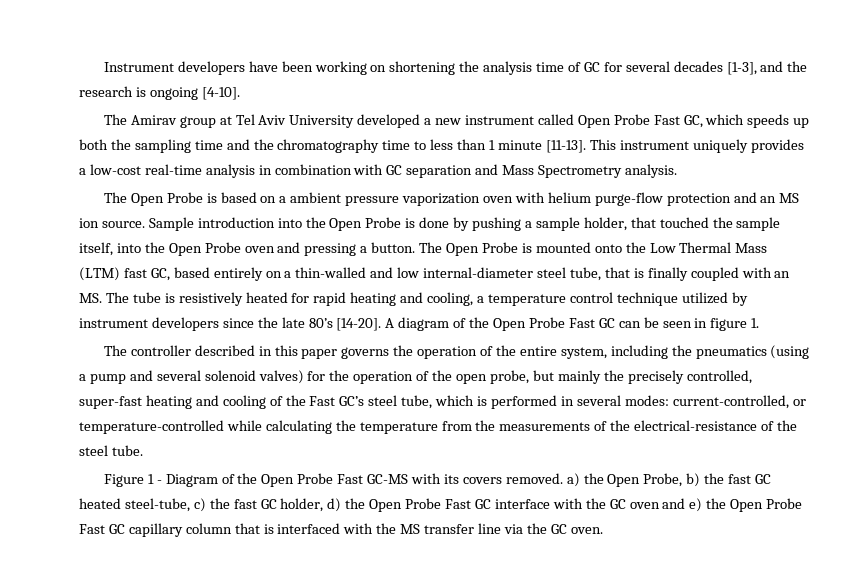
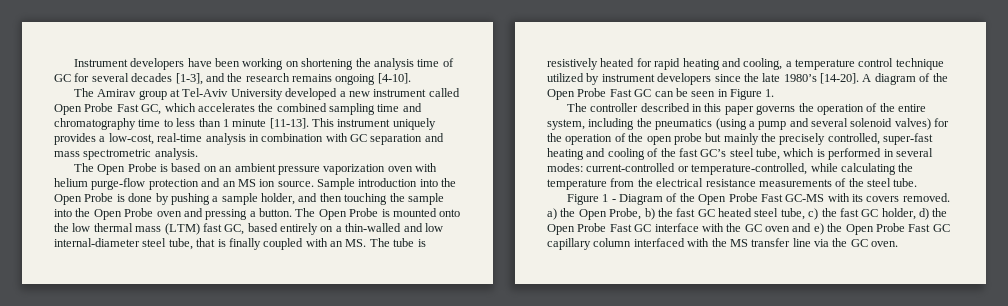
- Instrument developers have been working on shortening the analysis time of GC for several decades [1-3], and the research is ongoing [4-10].
+ Instrument developers have been working on shortening the analysis time of GC for several decades [1-3], and the research remains ongoing [4-10].
- The Amirav group at Tel Aviv University developed a new instrument called Open Probe Fast GC, which speeds up both the sampling time and the chromatography time to less than 1 minute [11-13].
+ The Amirav group at Tel-Aviv University developed a new instrument called Open Probe Fast GC, which accelerates the combined sampling time and chromatography time to less than 1 minute [11-13].
- This instrument uniquely provides a low-cost real-time analysis in combination with GC separation and Mass Spectrometry analysis.
+ This instrument uniquely provides a low-cost, real-time analysis in combination with GC separation and mass spectrometric analysis.
- The Open Probe is based on a ambient pressure vaporization oven with helium purge-flow protection and an MS ion source.
+ The Open Probe is based on an ambient pressure vaporization oven with helium purge-flow protection and an MS ion source.
- Sample introduction into the Open Probe is done by pushing a sample holder, that touched the sample itself, into the Open Probe oven and pressing a button.
+ Sample introduction into the Open Probe is done by pushing a sample holder, and then touching the sample into the Open Probe oven and pressing a button.
- The Open Probe is mounted onto the Low Thermal Mass (LTM) fast GC, based entirely on a thin-walled and low internal-diameter steel tube, that is finally coupled with an MS. The tube is resistively heated for rapid heating and cooling, a temperature control technique utilized by instrument developers since the late 80’s [14-20].
+ The Open Probe is mounted onto the low thermal mass (LTM) fast GC, based entirely on a thin-walled and low internal-diameter steel tube, that is finally coupled with an MS. The tube is resistively heated for rapid heating and cooling, a temperature control technique utilized by instrument developers since the late 1980’s [14-20].
- A diagram of the Open Probe Fast GC can be seen in figure 1.
+ A diagram of the Open Probe Fast GC can be seen in Figure 1.
- The controller described in this paper governs the operation of the entire system, including the pneumatics (using a pump and several solenoid valves) for the operation of the open probe, but mainly the precisely controlled, super-fast heating and cooling of the Fast GC’s steel tube, which is performed in several modes: current-controlled, or temperature-controlled while calculating the temperature from the measurements of the electrical-resistance of the steel tube.
+ The controller described in this paper governs the operation of the entire system, including the pneumatics (using a pump and several solenoid valves) for the operation of the open probe but mainly the precisely controlled, super-fast heating and cooling of the fast GC’s steel tube, which is performed in several modes: current-controlled or temperature-controlled, while calculating the temperature from the electrical resistance measurements of the steel tube.
- Figure 1 - Diagram of the Open Probe Fast GC-MS with its covers removed. a) the Open Probe, b) the fast GC heated steel-tube, c) the fast GC holder, d) the Open Probe Fast GC interface with the GC oven and e) the Open Probe Fast GC capillary column that is interfaced with the MS transfer line via the GC oven.
+ Figure 1 - Diagram of the Open Probe Fast GC-MS with its covers removed. a) the Open Probe, b) the fast GC heated steel tube, c) the fast GC holder, d) the Open Probe Fast GC interface with the GC oven and e) the Open Probe Fast GC capillary column interfaced with the MS transfer line via the GC oven.

